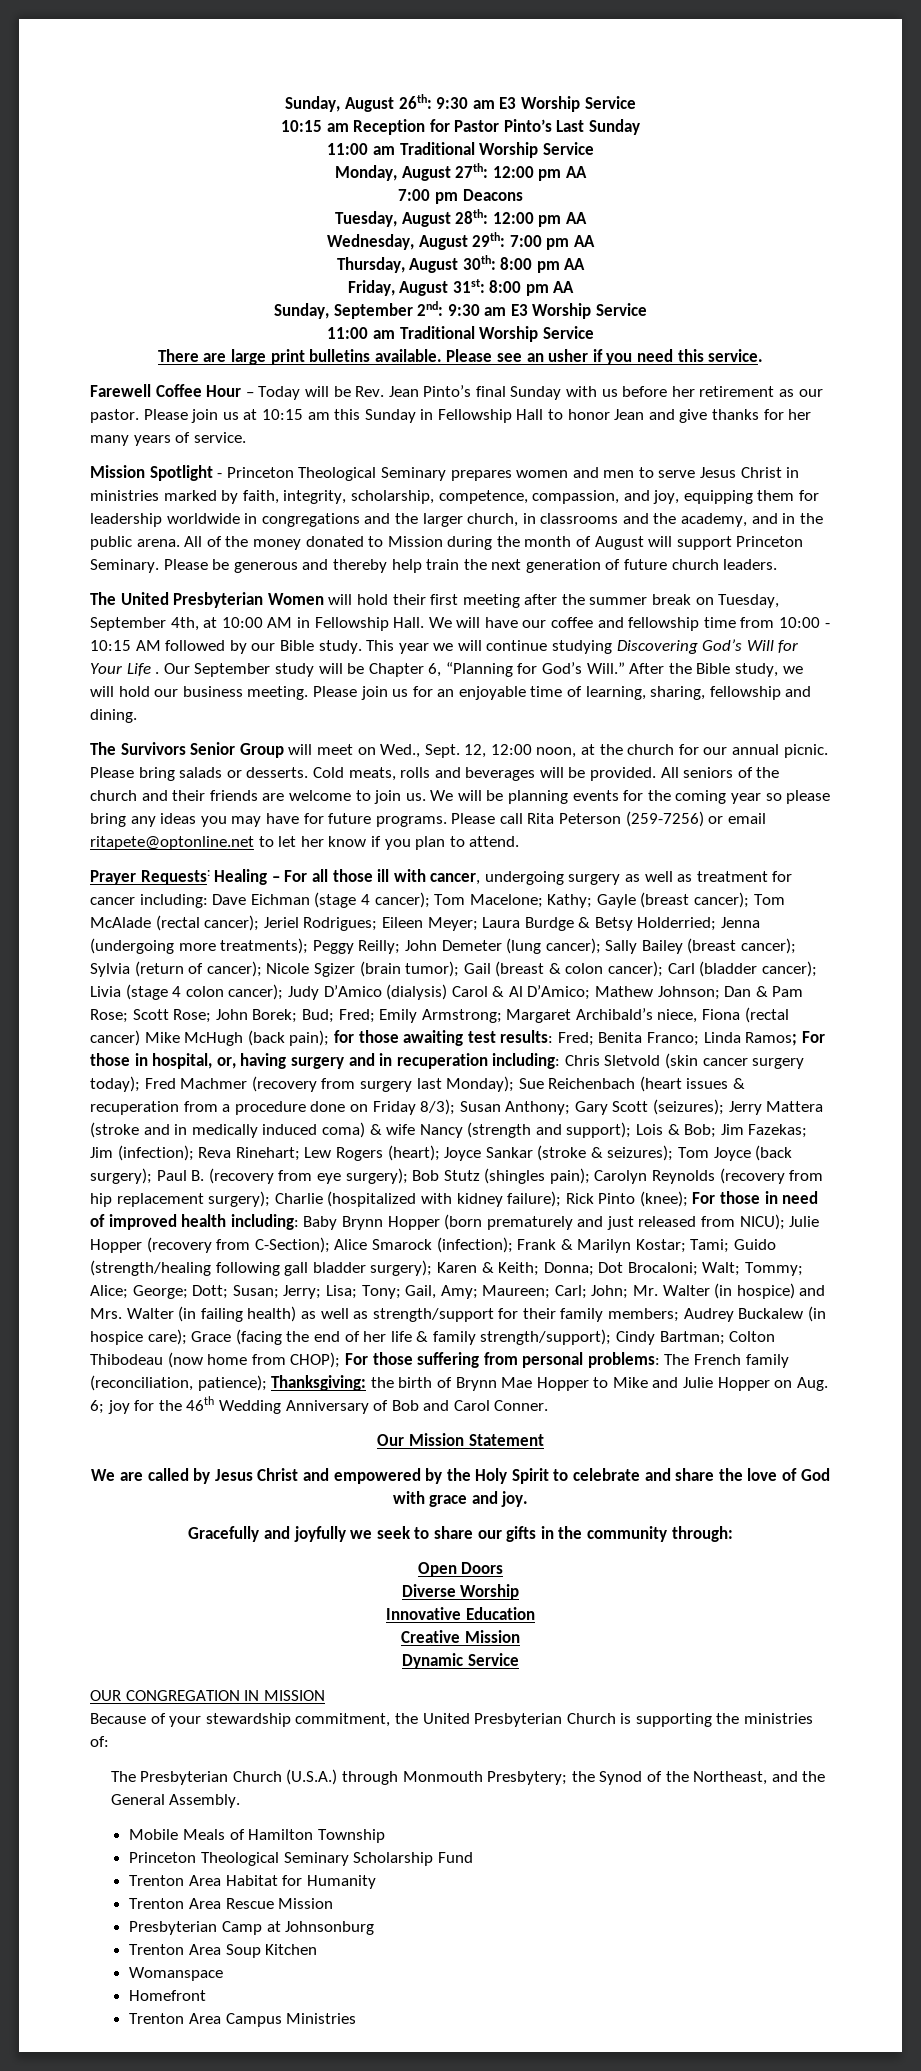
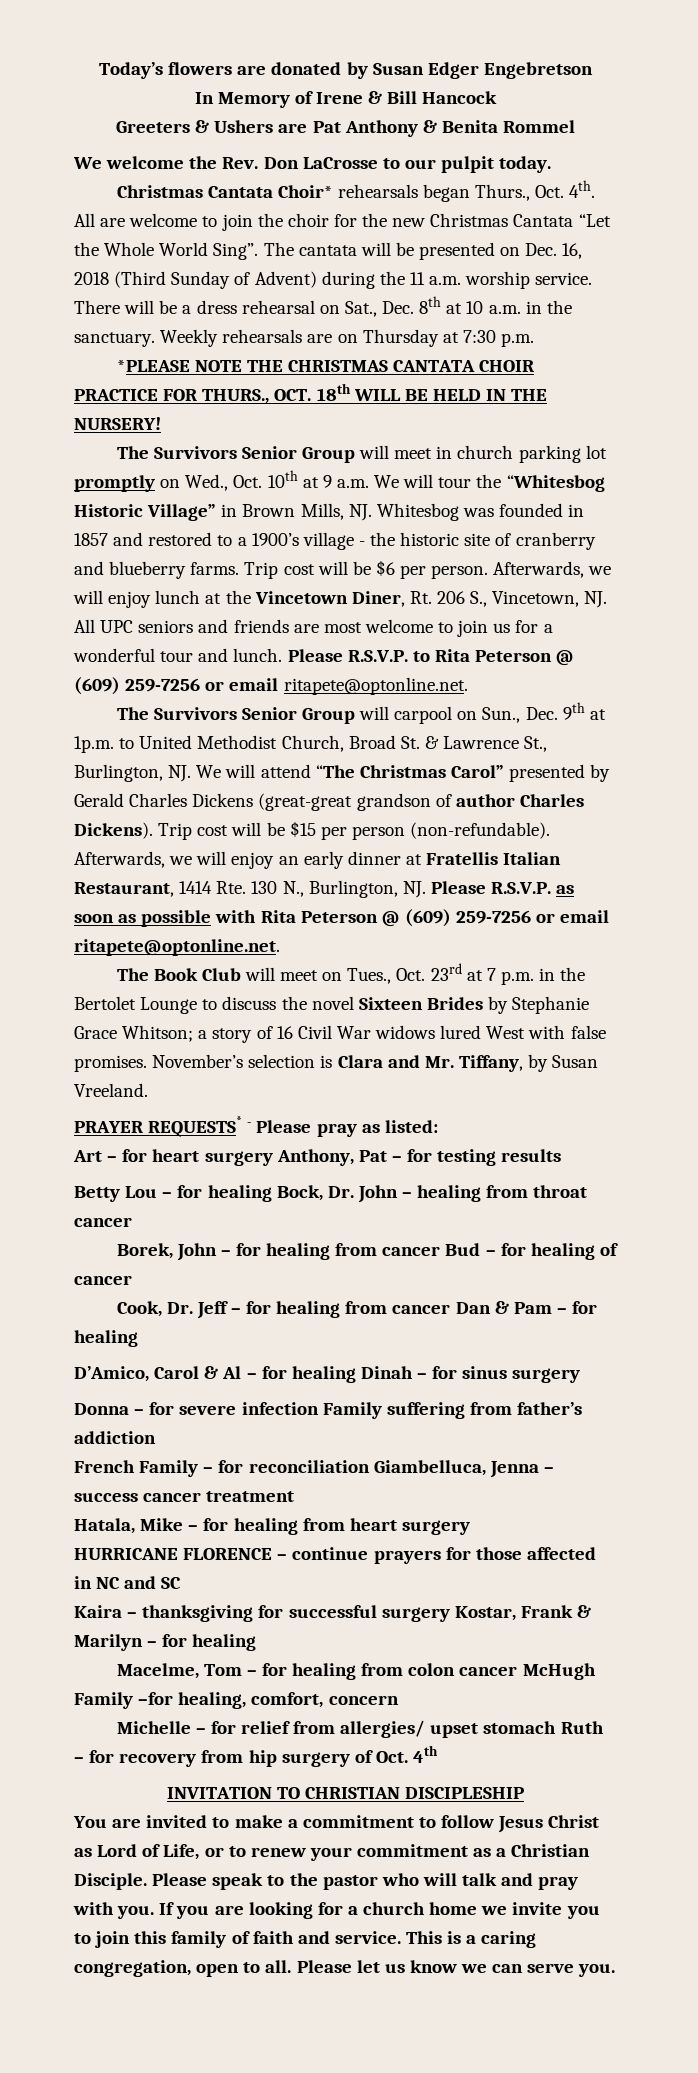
- Sunday, August 26th: 9:30 am E3 Worship Service
- 10:15 am Reception for Pastor Pinto’s Last Sunday
- 11:00 am Traditional Worship Service
- Monday, August 27th: 12:00 pm AA
- 7:00 pm Deacons
- Tuesday, August 28th: 12:00 pm AA
- Wednesday, August 29th: 7:00 pm AA
- Thursday, August 30th: 8:00 pm AA
- Friday, August 31st: 8:00 pm AA
- Sunday, September 2nd: 9:30 am E3 Worship Service
- 11:00 am Traditional Worship Service
- There are large print bulletins available. Please see an usher if you need this service.
- Farewell Coffee Hour – Today will be Rev. Jean Pinto’s final Sunday with us before her retirement as our pastor. Please join us at 10:15 am this Sunday in Fellowship Hall to honor Jean and give thanks for her many years of service.
- Mission Spotlight - Princeton Theological Seminary prepares women and men to serve Jesus Christ in ministries marked by faith, integrity, scholarship, competence, compassion, and joy, equipping them for leadership worldwide in congregations and the larger church, in classrooms and the academy, and in the public arena. All of the money donated to Mission during the month of August will support Princeton Seminary. Please be generous and thereby help train the next generation of future church leaders.
- The United Presbyterian Women will hold their first meeting after the summer break on Tuesday, September 4th, at 10:00 AM in Fellowship Hall. We will have our coffee and fellowship time from 10:00 - 10:15 AM followed by our Bible study. This year we will continue studying Discovering God’s Will for Your Life . Our September study will be Chapter 6, “Planning for God’s Will.” After the Bible study, we will hold our business meeting. Please join us for an enjoyable time of learning, sharing, fellowship and dining.
+ Today’s flowers are donated by Susan Edger Engebretson
+ In Memory of Irene & Bill Hancock
+ Greeters & Ushers are Pat Anthony & Benita Rommel
+ We welcome the Rev. Don LaCrosse to our pulpit today.
+ Christmas Cantata Choir* rehearsals began Thurs., Oct. 4th. All are welcome to join the choir for the new Christmas Cantata “Let the Whole World Sing”. The cantata will be presented on Dec. 16, 2018 (Third Sunday of Advent) during the 11 a.m. worship service. There will be a dress rehearsal on Sat., Dec. 8th at 10 a.m. in the sanctuary. Weekly rehearsals are on Thursday at 7:30 p.m.
+ *PLEASE NOTE THE CHRISTMAS CANTATA CHOIR PRACTICE FOR THURS., OCT. 18th WILL BE HELD IN THE NURSERY!
- The Survivors Senior Group will meet on Wed., Sept. 12, 12:00 noon, at the church for our annual picnic. Please bring salads or desserts. Cold meats, rolls and beverages will be provided. All seniors of the church and their friends are welcome to join us. We will be planning events for the coming year so please bring any ideas you may have for future programs. Please call Rita Peterson (259-7256) or email ritapete@optonline.net to let her know if you plan to attend.
- Prayer Requests: Healing – For all those ill with cancer, undergoing surgery as well as treatment for cancer including: Dave Eichman (stage 4 cancer); Tom Macelone; Kathy; Gayle (breast cancer); Tom McAlade (rectal cancer); Jeriel Rodrigues; Eileen Meyer; Laura Burdge & Betsy Holderried; Jenna (undergoing more treatments); Peggy Reilly; John Demeter (lung cancer); Sally Bailey (breast cancer); Sylvia (return of cancer); Nicole Sgizer (brain tumor); Gail (breast & colon cancer); Carl (bladder cancer); Livia (stage 4 colon cancer); Judy D’Amico (dialysis) Carol & Al D’Amico; Mathew Johnson; Dan & Pam Rose; Scott Rose; John Borek; Bud; Fred; Emily Armstrong; Margaret Archibald’s niece, Fiona (rectal cancer) Mike McHugh (back pain); for those awaiting test results: Fred; Benita Franco; Linda Ramos; For those in hospital, or, having surgery and in recuperation including: Chris Sletvold (skin cancer surgery today); Fred Machmer (recovery from surgery last Monday); Sue Reichenbach (heart issues & recuperation from a procedure done on Friday 8/3); Susan Anthony; Gary Scott (seizures); Jerry Mattera (stroke and in medically induced coma) & wife Nancy (strength and support); Lois & Bob; Jim Fazekas; Jim (infection); Reva Rinehart; Lew Rogers (heart); Joyce Sankar (stroke & seizures); Tom Joyce (back surgery); Paul B. (recovery from eye surgery); Bob Stutz (shingles pain); Carolyn Reynolds (recovery from hip replacement surgery); Charlie (hospitalized with kidney failure); Rick Pinto (knee); For those in need of improved health including: Baby Brynn Hopper (born prematurely and just released from NICU); Julie Hopper (recovery from C-Section); Alice Smarock (infection); Frank & Marilyn Kostar; Tami; Guido (strength/healing following gall bladder surgery); Karen & Keith; Donna; Dot Brocaloni; Walt; Tommy; Alice; George; Dott; Susan; Jerry; Lisa; Tony; Gail, Amy; Maureen; Carl; John; Mr. Walter (in hospice) and Mrs. Walter (in failing health) as well as strength/support for their family members; Audrey Buckalew (in hospice care); Grace (facing the end of her life & family strength/support); Cindy Bartman; Colton Thibodeau (now home from CHOP); For those suffering from personal problems: The French family (reconciliation, patience); Thanksgiving: the birth of Brynn Mae Hopper to Mike and Julie Hopper on Aug. 6; joy for the 46th Wedding Anniversary of Bob and Carol Conner.
- Our Mission Statement
- We are called by Jesus Christ and empowered by the Holy Spirit to celebrate and share the love of God with grace and joy.
- Gracefully and joyfully we seek to share our gifts in the community through:
- Open Doors
- Diverse Worship
- Innovative Education
- Creative Mission
- Dynamic Service
- OUR CONGREGATION IN MISSION
- Because of your stewardship commitment, the United Presbyterian Church is supporting the ministries of:
- The Presbyterian Church (U.S.A.) through Monmouth Presbytery; the Synod of the Northeast, and the General Assembly.
- Mobile Meals of Hamilton Township
- Princeton Theological Seminary Scholarship Fund
- Trenton Area Habitat for Humanity
- Trenton Area Rescue Mission
- Presbyterian Camp at Johnsonburg
- Trenton Area Soup Kitchen
- Womanspace
- Homefront
- Trenton Area Campus Ministries
+ The Survivors Senior Group will meet in church parking lot promptly on Wed., Oct. 10th at 9 a.m. We will tour the “Whitesbog Historic Village” in Brown Mills, NJ. Whitesbog was founded in 1857 and restored to a 1900’s village - the historic site of cranberry and blueberry farms. Trip cost will be $6 per person. Afterwards, we will enjoy lunch at the Vincetown Diner, Rt. 206 S., Vincetown, NJ. All UPC seniors and friends are most welcome to join us for a wonderful tour and lunch. Please R.S.V.P. to Rita Peterson @ (609) 259-7256 or email ritapete@optonline.net.
+ The Survivors Senior Group will carpool on Sun., Dec. 9th at 1p.m. to United Methodist Church, Broad St. & Lawrence St., Burlington, NJ. We will attend “The Christmas Carol” presented by Gerald Charles Dickens (great-great grandson of author Charles Dickens). Trip cost will be $15 per person (non-refundable). Afterwards, we will enjoy an early dinner at Fratellis Italian Restaurant, 1414 Rte. 130 N., Burlington, NJ. Please R.S.V.P. as soon as possible with Rita Peterson @ (609) 259-7256 or email ritapete@optonline.net.
+ The Book Club will meet on Tues., Oct. 23rd at 7 p.m. in the Bertolet Lounge to discuss the novel Sixteen Brides by Stephanie Grace Whitson; a story of 16 Civil War widows lured West with false promises. November’s selection is Clara and Mr. Tiffany, by Susan Vreeland.
+ PRAYER REQUESTS* - Please pray as listed:
+ Art – for heart surgery Anthony, Pat – for testing results
+ Betty Lou – for healing Bock, Dr. John – healing from throat cancer
+ Borek, John – for healing from cancer Bud – for healing of cancer
+ Cook, Dr. Jeff – for healing from cancer Dan & Pam – for healing
+ D’Amico, Carol & Al – for healing Dinah – for sinus surgery
+ Donna – for severe infection Family suffering from father’s addiction
+ French Family – for reconciliation Giambelluca, Jenna – success cancer treatment
+ Hatala, Mike – for healing from heart surgery
+ HURRICANE FLORENCE – continue prayers for those affected in NC and SC
+ Kaira – thanksgiving for successful surgery Kostar, Frank & Marilyn – for healing
+ Macelme, Tom – for healing from colon cancer McHugh Family –for healing, comfort, concern
+ Michelle – for relief from allergies/ upset stomach Ruth – for recovery from hip surgery of Oct. 4th
+ INVITATION TO CHRISTIAN DISCIPLESHIP
+ You are invited to make a commitment to follow Jesus Christ as Lord of Life, or to renew your commitment as a Christian Disciple. Please speak to the pastor who will talk and pray with you. If you are looking for a church home we invite you to join this family of faith and service. This is a caring congregation, open to all. Please let us know we can serve you.

